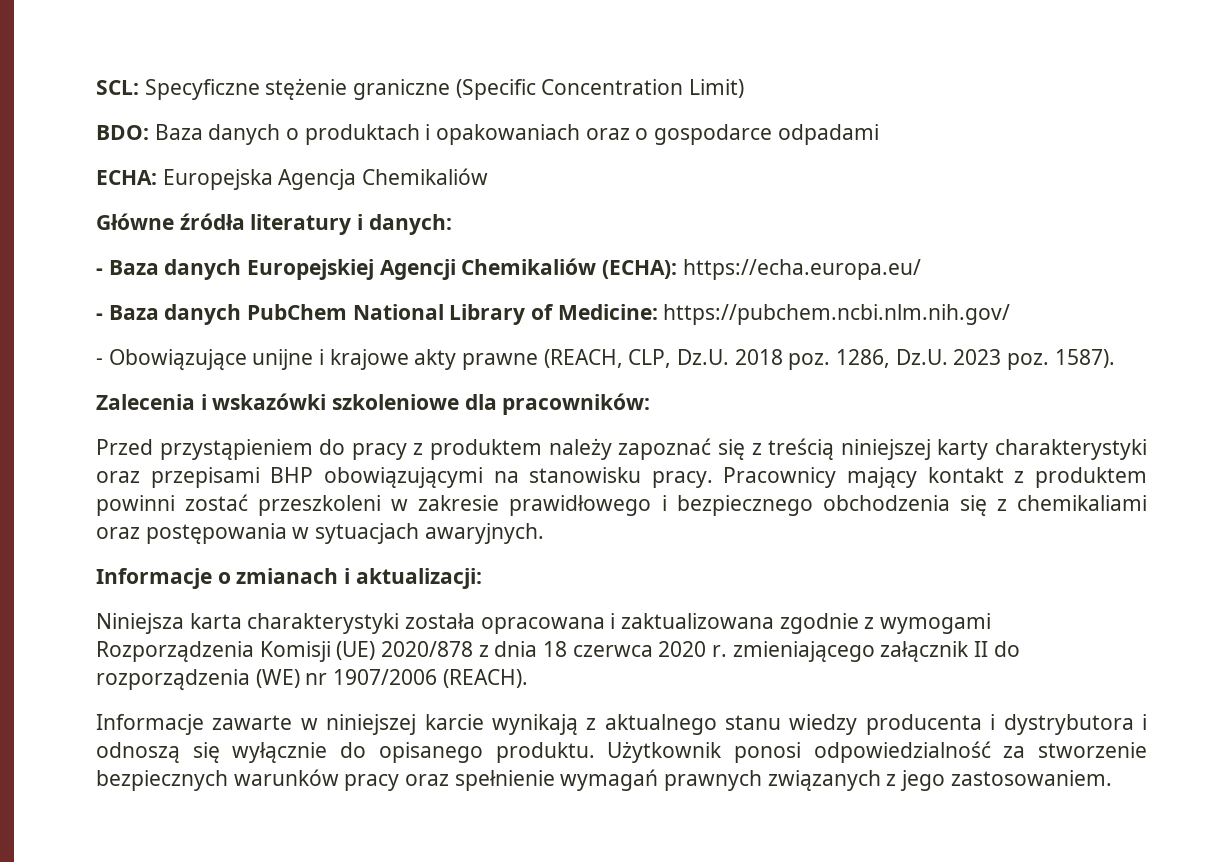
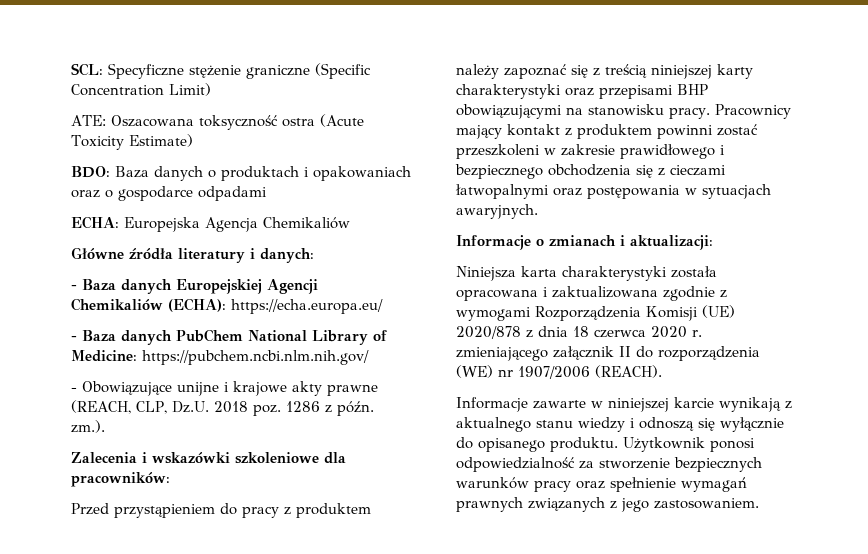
+ ATE: Oszacowana toksyczność ostra (Acute Toxicity Estimate)
- - Obowiązujące unijne i krajowe akty prawne (REACH, CLP, Dz.U. 2018 poz. 1286, Dz.U. 2023 poz. 1587).
+ - Obowiązujące unijne i krajowe akty prawne (REACH, CLP, Dz.U. 2018 poz. 1286 z późn. zm.).
- Pracownicy mający kontakt z produktem powinni zostać przeszkoleni w zakresie prawidłowego i bezpiecznego obchodzenia się z chemikaliami oraz postępowania w sytuacjach awaryjnych.
+ Pracownicy mający kontakt z produktem powinni zostać przeszkoleni w zakresie prawidłowego i bezpiecznego obchodzenia się z cieczami łatwopalnymi oraz postępowania w sytuacjach awaryjnych.
- Informacje zawarte w niniejszej karcie wynikają z aktualnego stanu wiedzy producenta i dystrybutora i odnoszą się wyłącznie do opisanego produktu.
+ Informacje zawarte w niniejszej karcie wynikają z aktualnego stanu wiedzy i odnoszą się wyłącznie do opisanego produktu.

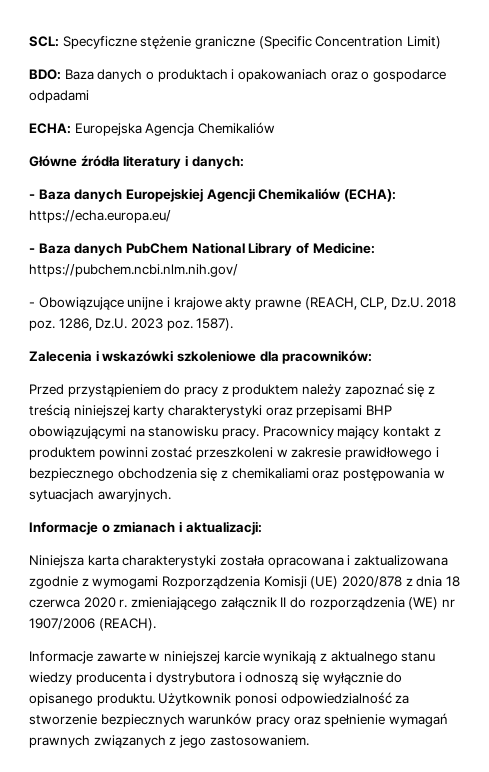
- ATE: Oszacowana toksyczność ostra (Acute Toxicity Estimate)
- - Obowiązujące unijne i krajowe akty prawne (REACH, CLP, Dz.U. 2018 poz. 1286 z późn. zm.).
+ - Obowiązujące unijne i krajowe akty prawne (REACH, CLP, Dz.U. 2018 poz. 1286, Dz.U. 2023 poz. 1587).
- Pracownicy mający kontakt z produktem powinni zostać przeszkoleni w zakresie prawidłowego i bezpiecznego obchodzenia się z cieczami łatwopalnymi oraz postępowania w sytuacjach awaryjnych.
+ Pracownicy mający kontakt z produktem powinni zostać przeszkoleni w zakresie prawidłowego i bezpiecznego obchodzenia się z chemikaliami oraz postępowania w sytuacjach awaryjnych.
- Informacje zawarte w niniejszej karcie wynikają z aktualnego stanu wiedzy i odnoszą się wyłącznie do opisanego produktu.
+ Informacje zawarte w niniejszej karcie wynikają z aktualnego stanu wiedzy producenta i dystrybutora i odnoszą się wyłącznie do opisanego produktu.

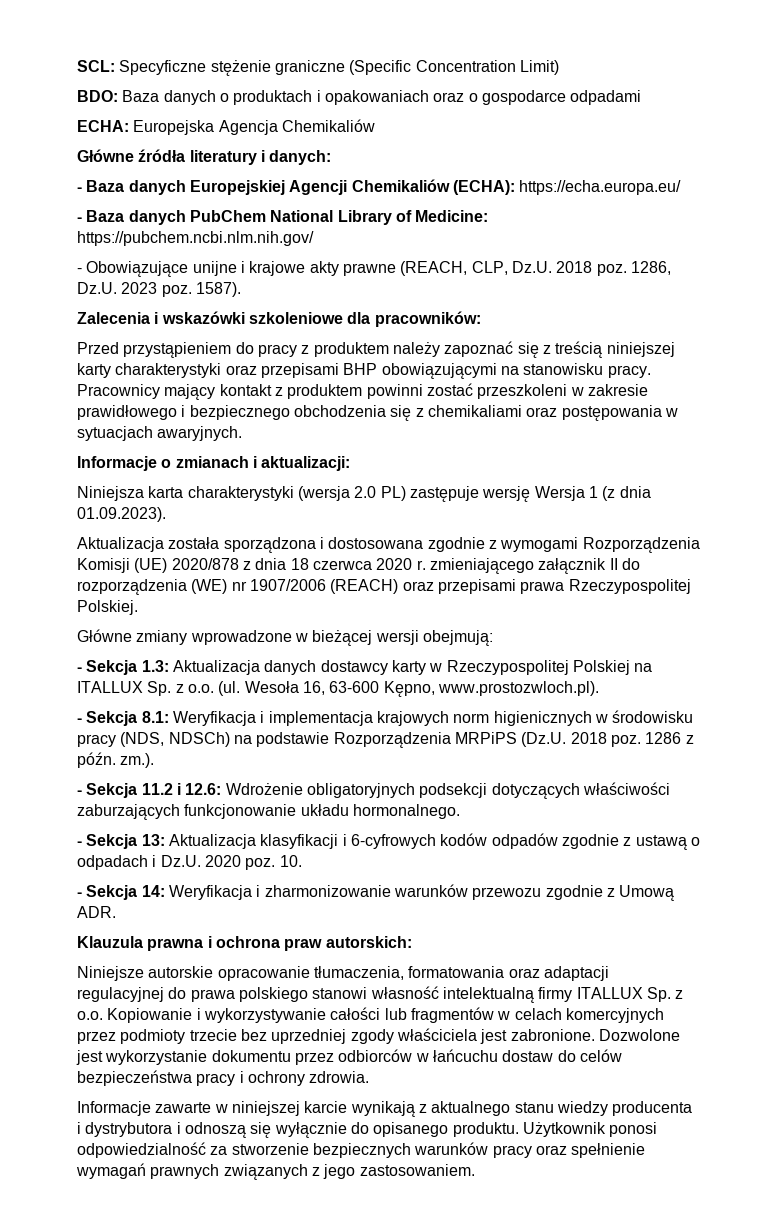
- Niniejsza karta charakterystyki została opracowana i zaktualizowana zgodnie z wymogami Rozporządzenia Komisji (UE) 2020/878 z dnia 18 czerwca 2020 r. zmieniającego załącznik II do rozporządzenia (WE) nr 1907/2006 (REACH).
+ Niniejsza karta charakterystyki (wersja 2.0 PL) zastępuje wersję Wersja 1 (z dnia 01.09.2023).
+ Aktualizacja została sporządzona i dostosowana zgodnie z wymogami Rozporządzenia Komisji (UE) 2020/878 z dnia 18 czerwca 2020 r. zmieniającego załącznik II do rozporządzenia (WE) nr 1907/2006 (REACH) oraz przepisami prawa Rzeczypospolitej Polskiej.
+ Główne zmiany wprowadzone w bieżącej wersji obejmują:
+ - Sekcja 1.3: Aktualizacja danych dostawcy karty w Rzeczypospolitej Polskiej na ITALLUX Sp. z o.o. (ul. Wesoła 16, 63-600 Kępno, www.prostozwloch.pl).
+ - Sekcja 8.1: Weryfikacja i implementacja krajowych norm higienicznych w środowisku pracy (NDS, NDSCh) na podstawie Rozporządzenia MRPiPS (Dz.U. 2018 poz. 1286 z późn. zm.).
+ - Sekcja 11.2 i 12.6: Wdrożenie obligatoryjnych podsekcji dotyczących właściwości zaburzających funkcjonowanie układu hormonalnego.
+ - Sekcja 13: Aktualizacja klasyfikacji i 6-cyfrowych kodów odpadów zgodnie z ustawą o odpadach i Dz.U. 2020 poz. 10.
+ - Sekcja 14: Weryfikacja i zharmonizowanie warunków przewozu zgodnie z Umową ADR.
+ Klauzula prawna i ochrona praw autorskich:
+ Niniejsze autorskie opracowanie tłumaczenia, formatowania oraz adaptacji regulacyjnej do prawa polskiego stanowi własność intelektualną firmy ITALLUX Sp. z o.o. Kopiowanie i wykorzystywanie całości lub fragmentów w celach komercyjnych przez podmioty trzecie bez uprzedniej zgody właściciela jest zabronione. Dozwolone jest wykorzystanie dokumentu przez odbiorców w łańcuchu dostaw do celów bezpieczeństwa pracy i ochrony zdrowia.

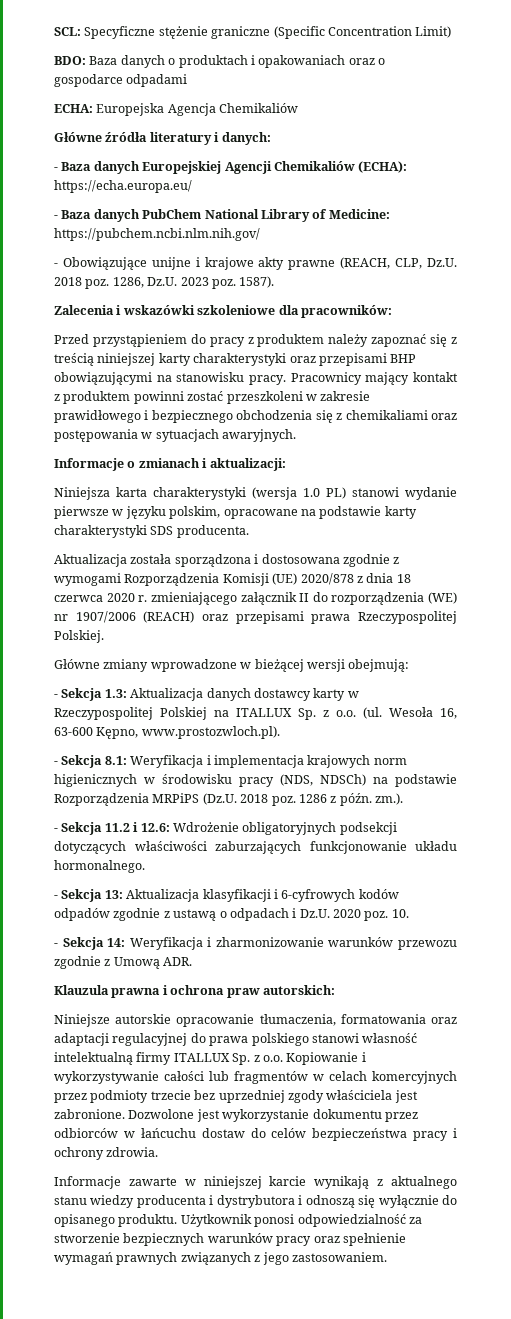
- Niniejsza karta charakterystyki (wersja 2.0 PL) zastępuje wersję Wersja 1 (z dnia 01.09.2023).
+ Niniejsza karta charakterystyki (wersja 1.0 PL) stanowi wydanie pierwsze w języku polskim, opracowane na podstawie karty charakterystyki SDS producenta.

